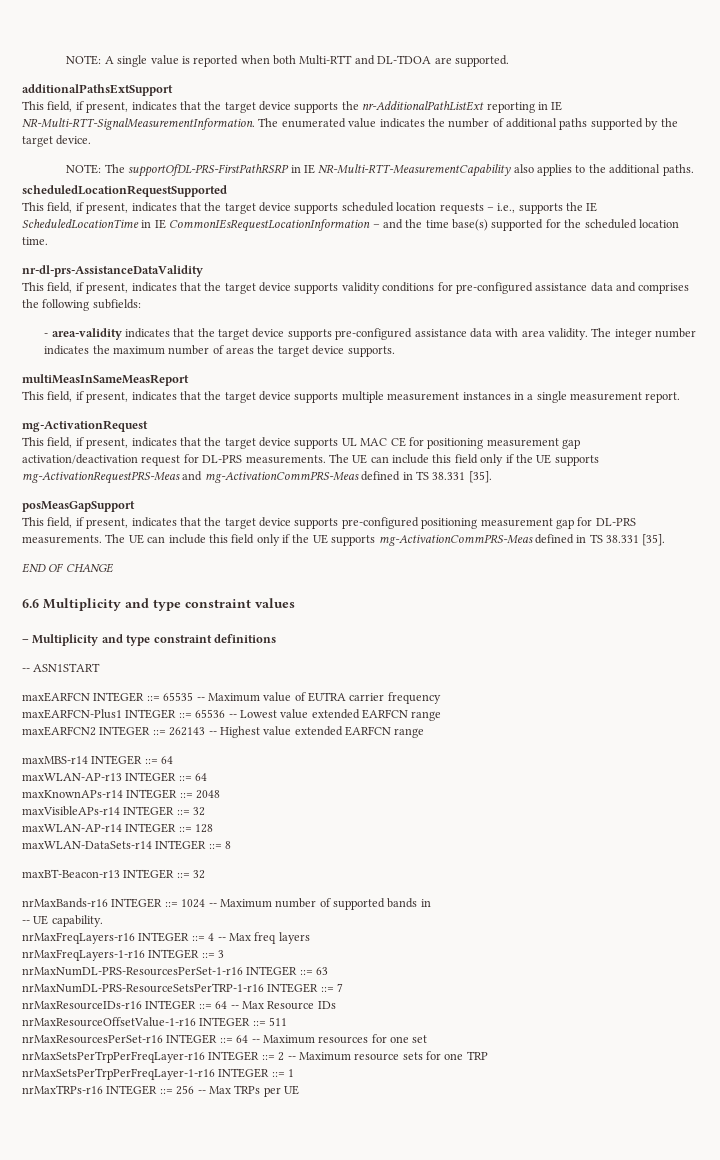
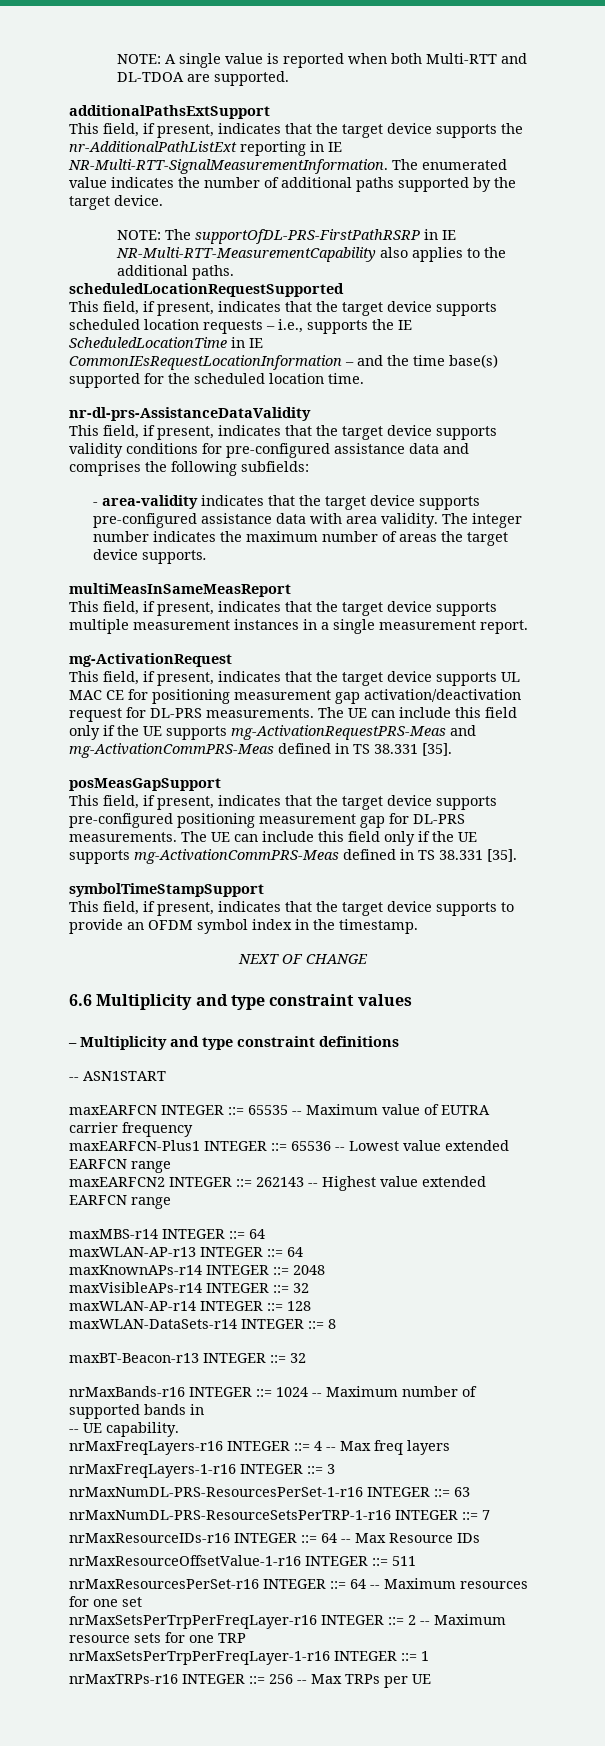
- END OF CHANGE
+ symbolTimeStampSupport
+ This field, if present, indicates that the target device supports to provide an OFDM symbol index in the timestamp.
+ NEXT OF CHANGE

